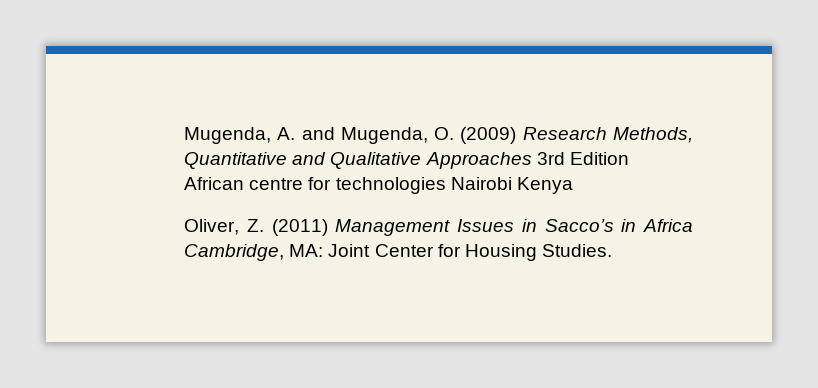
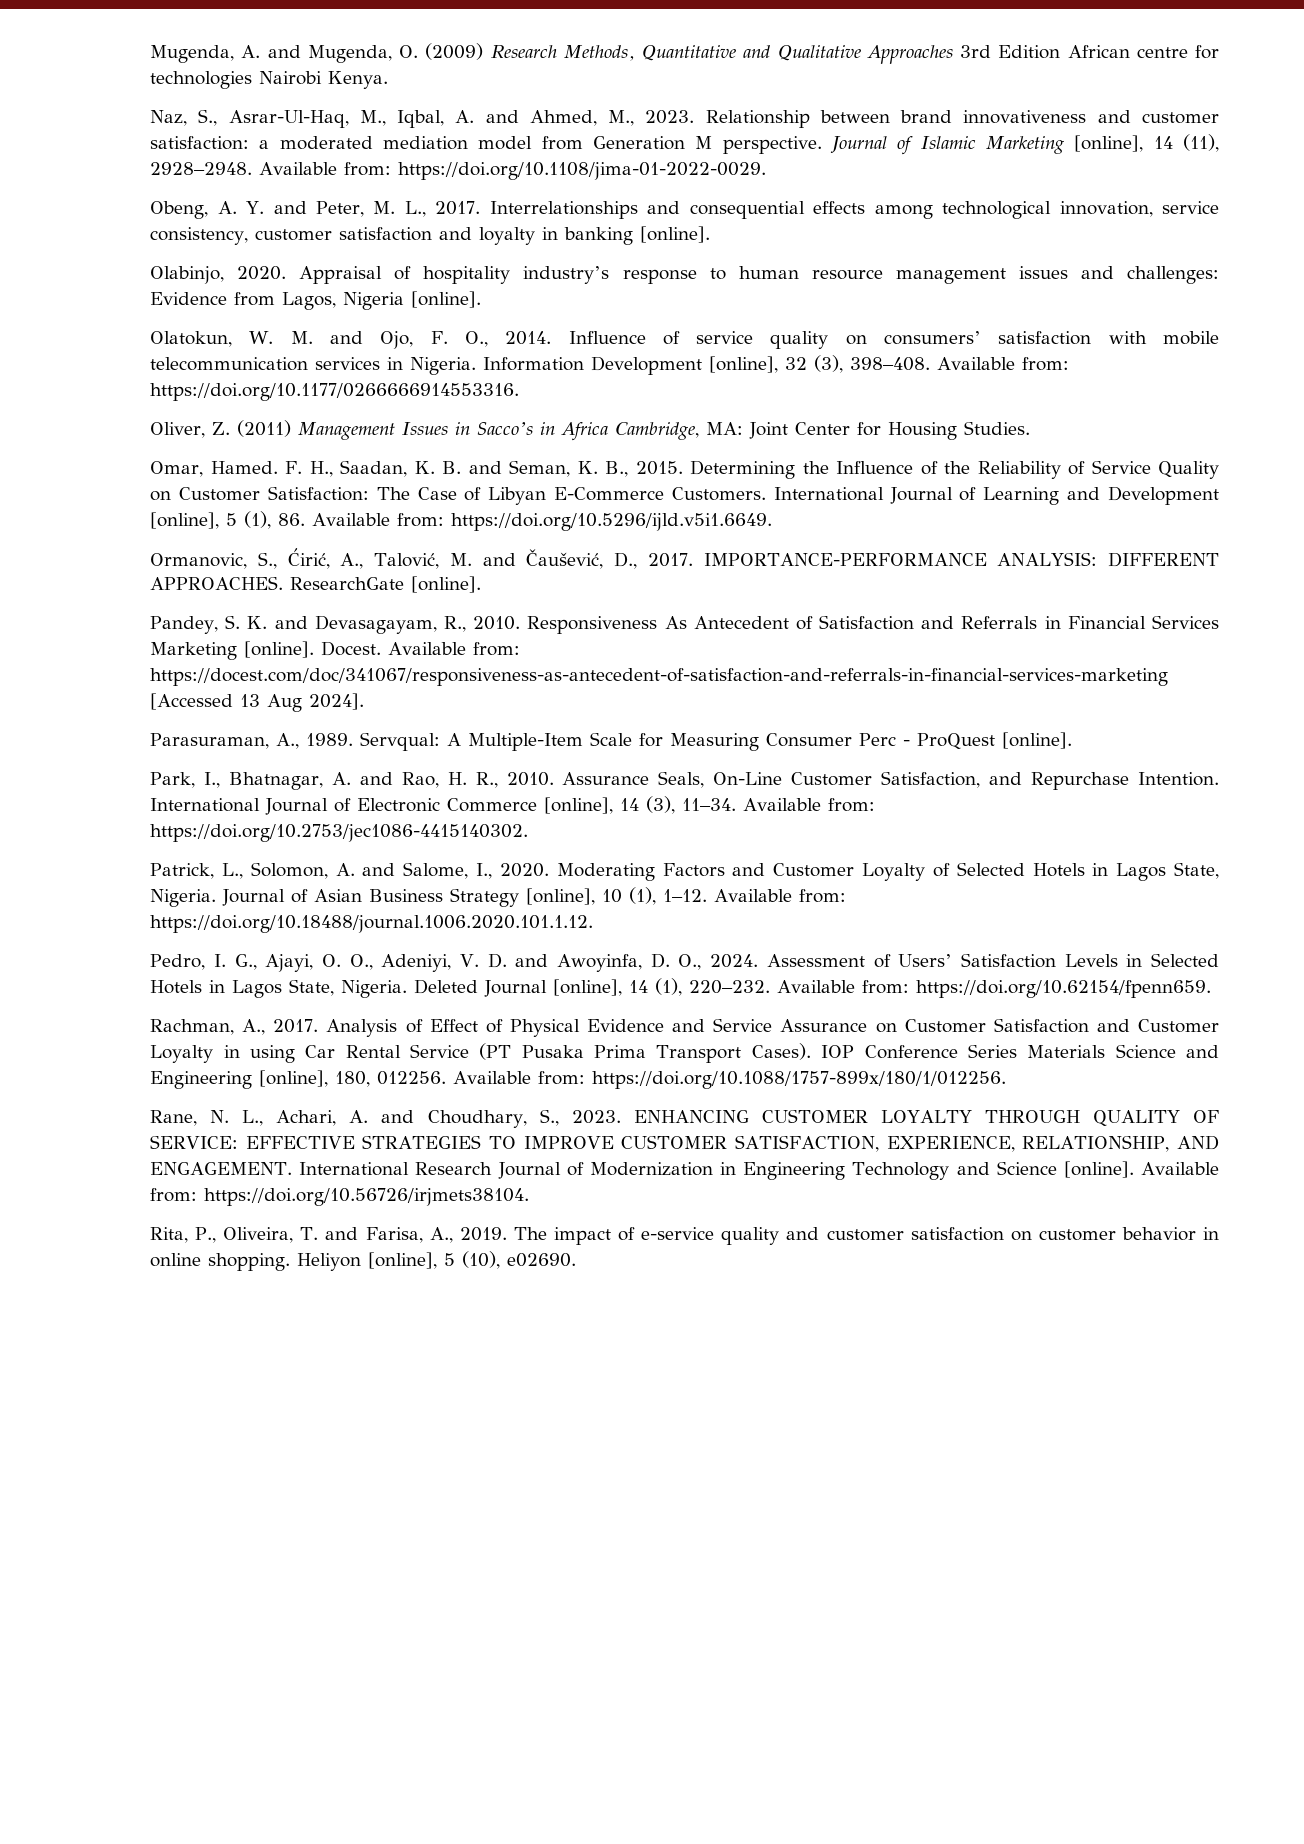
- Mugenda, A. and Mugenda, O. (2009) Research Methods, Quantitative and Qualitative Approaches 3rd Edition African centre for technologies Nairobi Kenya
+ Mugenda, A. and Mugenda, O. (2009) Research Methods, Quantitative and Qualitative Approaches 3rd Edition African centre for technologies Nairobi Kenya.
+ Naz, S., Asrar-Ul-Haq, M., Iqbal, A. and Ahmed, M., 2023. Relationship between brand innovativeness and customer satisfaction: a moderated mediation model from Generation M perspective. Journal of Islamic Marketing [online], 14 (11), 2928–2948. Available from: https://doi.org/10.1108/jima-01-2022-0029.
+ Obeng, A. Y. and Peter, M. L., 2017. Interrelationships and consequential effects among technological innovation, service consistency, customer satisfaction and loyalty in banking [online].
+ Olabinjo, 2020. Appraisal of hospitality industry’s response to human resource management issues and challenges: Evidence from Lagos, Nigeria [online].
+ Olatokun, W. M. and Ojo, F. O., 2014. Influence of service quality on consumers’ satisfaction with mobile telecommunication services in Nigeria. Information Development [online], 32 (3), 398–408. Available from: https://doi.org/10.1177/0266666914553316.
+ Omar, Hamed. F. H., Saadan, K. B. and Seman, K. B., 2015. Determining the Influence of the Reliability of Service Quality on Customer Satisfaction: The Case of Libyan E-Commerce Customers. International Journal of Learning and Development [online], 5 (1), 86. Available from: https://doi.org/10.5296/ijld.v5i1.6649.
+ Ormanovic, S., Ćirić, A., Talović, M. and Čaušević, D., 2017. IMPORTANCE-PERFORMANCE ANALYSIS: DIFFERENT APPROACHES. ResearchGate [online].
+ Pandey, S. K. and Devasagayam, R., 2010. Responsiveness As Antecedent of Satisfaction and Referrals in Financial Services Marketing [online]. Docest. Available from: https://docest.com/doc/341067/responsiveness-as-antecedent-of-satisfaction-and-referrals-in-financial-services-marketing [Accessed 13 Aug 2024].
+ Parasuraman, A., 1989. Servqual: A Multiple-Item Scale for Measuring Consumer Perc - ProQuest [online].
+ Park, I., Bhatnagar, A. and Rao, H. R., 2010. Assurance Seals, On-Line Customer Satisfaction, and Repurchase Intention. International Journal of Electronic Commerce [online], 14 (3), 11–34. Available from: https://doi.org/10.2753/jec1086-4415140302.
+ Patrick, L., Solomon, A. and Salome, I., 2020. Moderating Factors and Customer Loyalty of Selected Hotels in Lagos State, Nigeria. Journal of Asian Business Strategy [online], 10 (1), 1–12. Available from: https://doi.org/10.18488/journal.1006.2020.101.1.12.
+ Pedro, I. G., Ajayi, O. O., Adeniyi, V. D. and Awoyinfa, D. O., 2024. Assessment of Users’ Satisfaction Levels in Selected Hotels in Lagos State, Nigeria. Deleted Journal [online], 14 (1), 220–232. Available from: https://doi.org/10.62154/fpenn659.
+ Rachman, A., 2017. Analysis of Effect of Physical Evidence and Service Assurance on Customer Satisfaction and Customer Loyalty in using Car Rental Service (PT Pusaka Prima Transport Cases). IOP Conference Series Materials Science and Engineering [online], 180, 012256. Available from: https://doi.org/10.1088/1757-899x/180/1/012256.
+ Rane, N. L., Achari, A. and Choudhary, S., 2023. ENHANCING CUSTOMER LOYALTY THROUGH QUALITY OF SERVICE: EFFECTIVE STRATEGIES TO IMPROVE CUSTOMER SATISFACTION, EXPERIENCE, RELATIONSHIP, AND ENGAGEMENT. International Research Journal of Modernization in Engineering Technology and Science [online]. Available from: https://doi.org/10.56726/irjmets38104.
+ Rita, P., Oliveira, T. and Farisa, A., 2019. The impact of e-service quality and customer satisfaction on customer behavior in online shopping. Heliyon [online], 5 (10), e02690.

